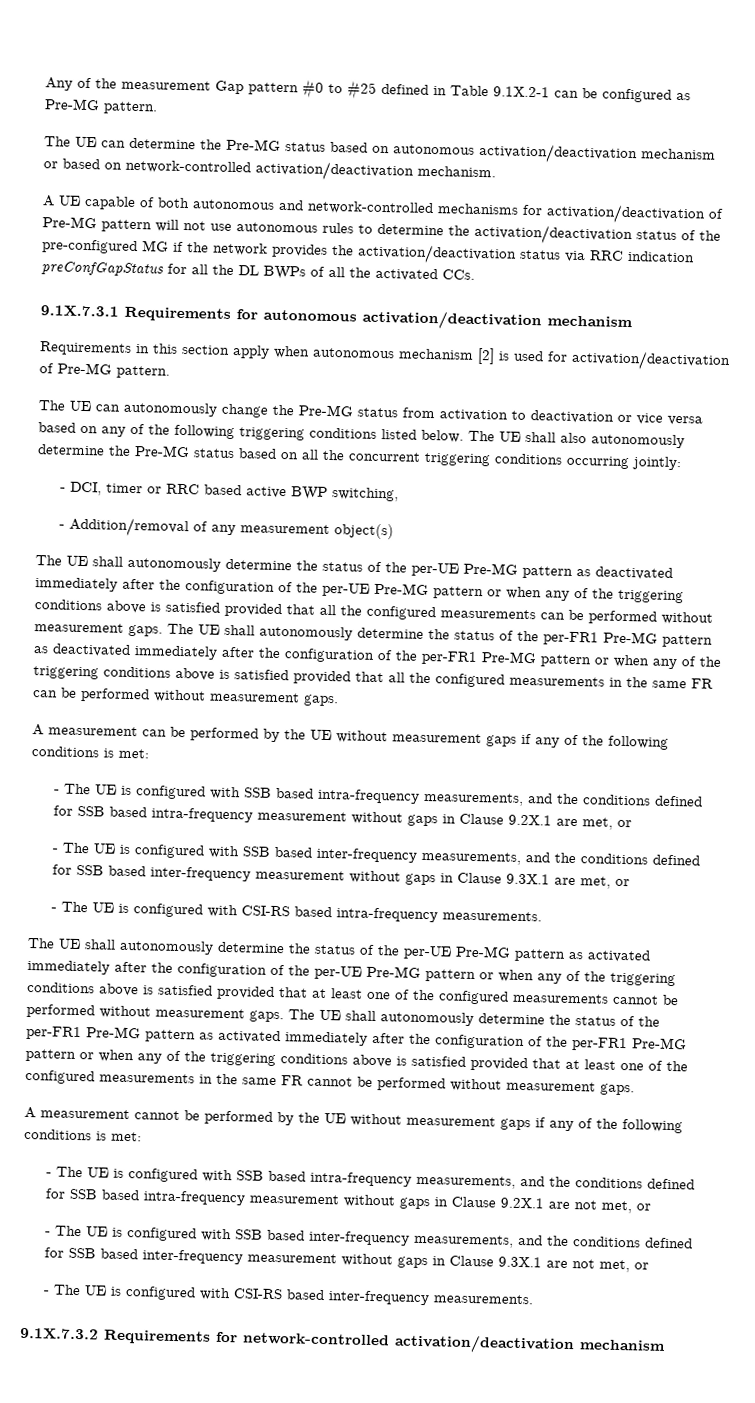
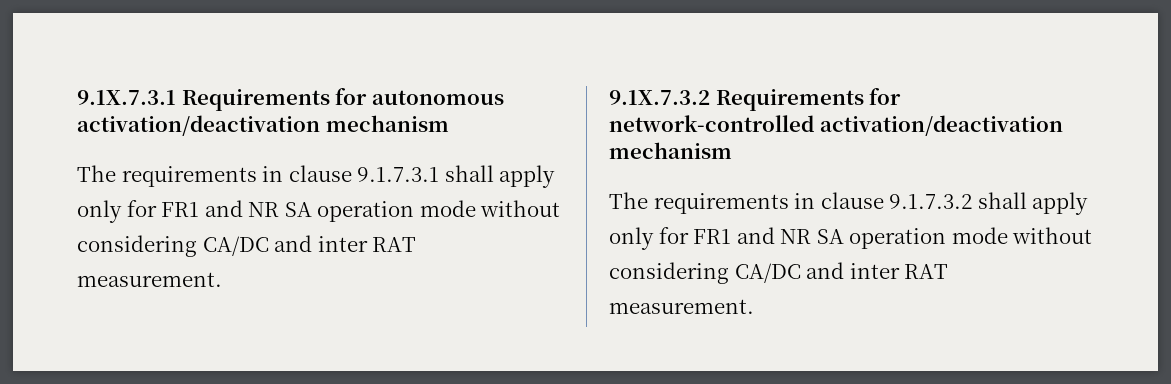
- Any of the measurement Gap pattern #0 to #25 defined in Table 9.1X.2-1 can be configured as Pre-MG pattern.
- The UE can determine the Pre-MG status based on autonomous activation/deactivation mechanism or based on network-controlled activation/deactivation mechanism.
- A UE capable of both autonomous and network-controlled mechanisms for activation/deactivation of Pre-MG pattern will not use autonomous rules to determine the activation/deactivation status of the pre-configured MG if the network provides the activation/deactivation status via RRC indication preConfGapStatus for all the DL BWPs of all the activated CCs.
- Requirements in this section apply when autonomous mechanism [2] is used for activation/deactivation of Pre-MG pattern.
- The UE can autonomously change the Pre-MG status from activation to deactivation or vice versa based on any of the following triggering conditions listed below. The UE shall also autonomously determine the Pre-MG status based on all the concurrent triggering conditions occurring jointly:
- - DCI, timer or RRC based active BWP switching,
- - Addition/removal of any measurement object(s)
- The UE shall autonomously determine the status of the per-UE Pre-MG pattern as deactivated immediately after the configuration of the per-UE Pre-MG pattern or when any of the triggering conditions above is satisfied provided that all the configured measurements can be performed without measurement gaps. The UE shall autonomously determine the status of the per-FR1 Pre-MG pattern as deactivated immediately after the configuration of the per-FR1 Pre-MG pattern or when any of the triggering conditions above is satisfied provided that all the configured measurements in the same FR can be performed without measurement gaps.
- A measurement can be performed by the UE without measurement gaps if any of the following conditions is met:
- - The UE is configured with SSB based intra-frequency measurements, and the conditions defined for SSB based intra-frequency measurement without gaps in Clause 9.2X.1 are met, or
- - The UE is configured with SSB based inter-frequency measurements, and the conditions defined for SSB based inter-frequency measurement without gaps in Clause 9.3X.1 are met, or
- - The UE is configured with CSI-RS based intra-frequency measurements.
- The UE shall autonomously determine the status of the per-UE Pre-MG pattern as activated immediately after the configuration of the per-UE Pre-MG pattern or when any of the triggering conditions above is satisfied provided that at least one of the configured measurements cannot be performed without measurement gaps. The UE shall autonomously determine the status of the per-FR1 Pre-MG pattern as activated immediately after the configuration of the per-FR1 Pre-MG pattern or when any of the triggering conditions above is satisfied provided that at least one of the configured measurements in the same FR cannot be performed without measurement gaps.
- A measurement cannot be performed by the UE without measurement gaps if any of the following conditions is met:
- - The UE is configured with SSB based intra-frequency measurements, and the conditions defined for SSB based intra-frequency measurement without gaps in Clause 9.2X.1 are not met, or
- - The UE is configured with SSB based inter-frequency measurements, and the conditions defined for SSB based inter-frequency measurement without gaps in Clause 9.3X.1 are not met, or
- - The UE is configured with CSI-RS based inter-frequency measurements.
+ The requirements in clause 9.1.7.3.1 shall apply only for FR1 and NR SA operation mode without considering CA/DC and inter RAT measurement.
+ The requirements in clause 9.1.7.3.2 shall apply only for FR1 and NR SA operation mode without considering CA/DC and inter RAT measurement.

